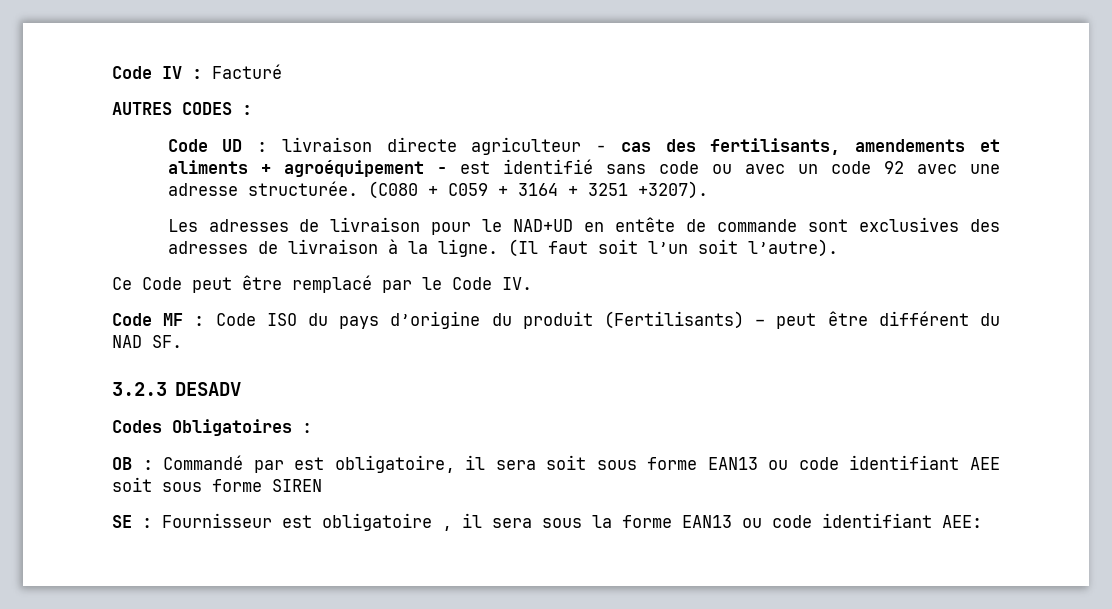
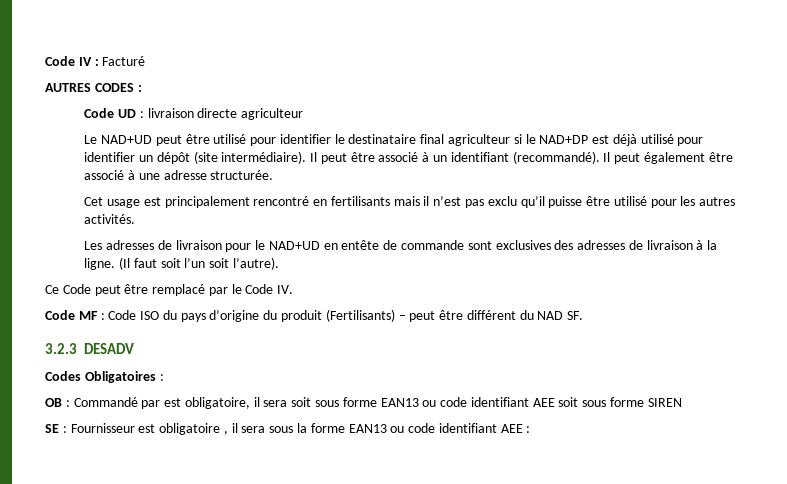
- Code UD : livraison directe agriculteur - cas des fertilisants, amendements et aliments + agroéquipement - est identifié sans code ou avec un code 92 avec une adresse structurée. (C080 + C059 + 3164 + 3251 +3207).
+ Code UD : livraison directe agriculteur
+ Le NAD+UD peut être utilisé pour identifier le destinataire final agriculteur si le NAD+DP est déjà utilisé pour identifier un dépôt (site intermédiaire). Il peut être associé à un identifiant (recommandé). Il peut également être associé à une adresse structurée.
+ Cet usage est principalement rencontré en fertilisants mais il n’est pas exclu qu’il puisse être utilisé pour les autres activités.
- SE : Fournisseur est obligatoire , il sera sous la forme EAN13 ou code identifiant AEE:
+ SE : Fournisseur est obligatoire , il sera sous la forme EAN13 ou code identifiant AEE :

